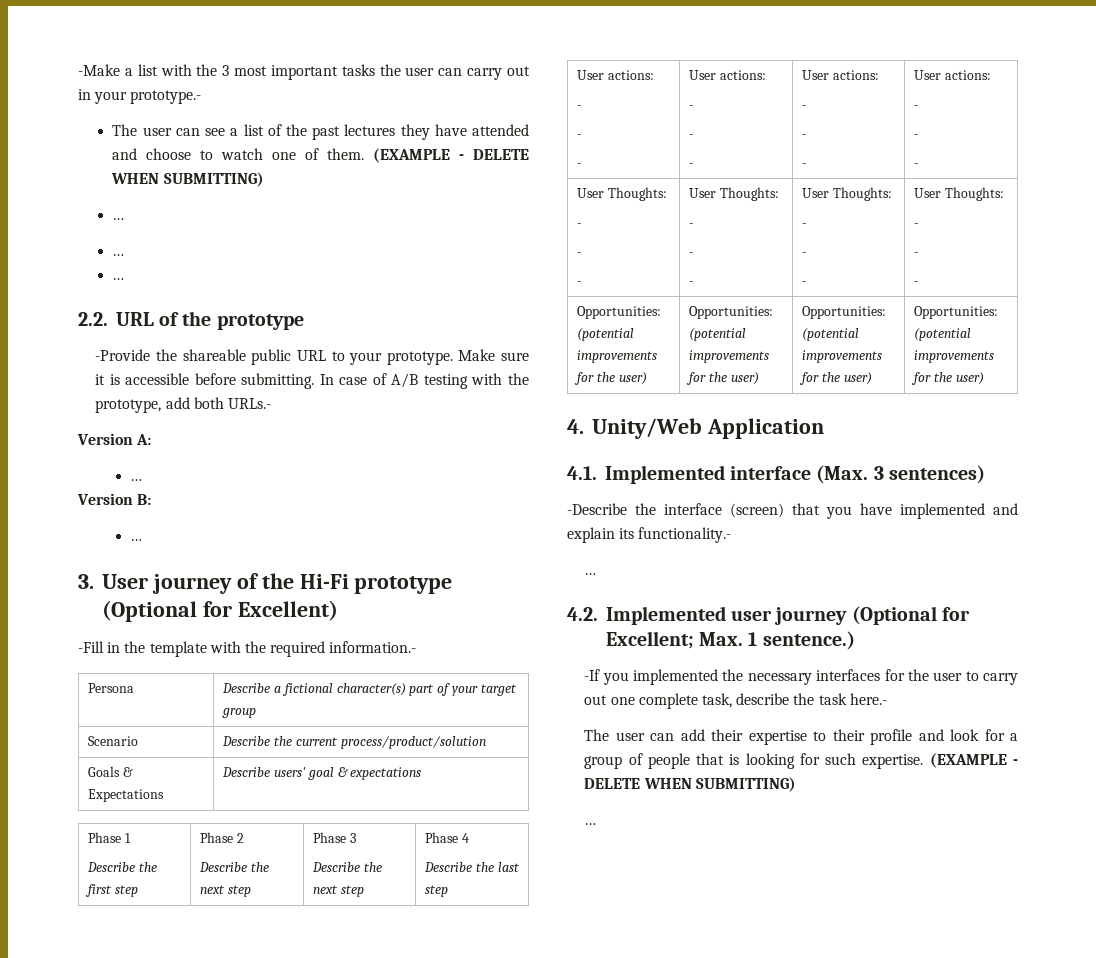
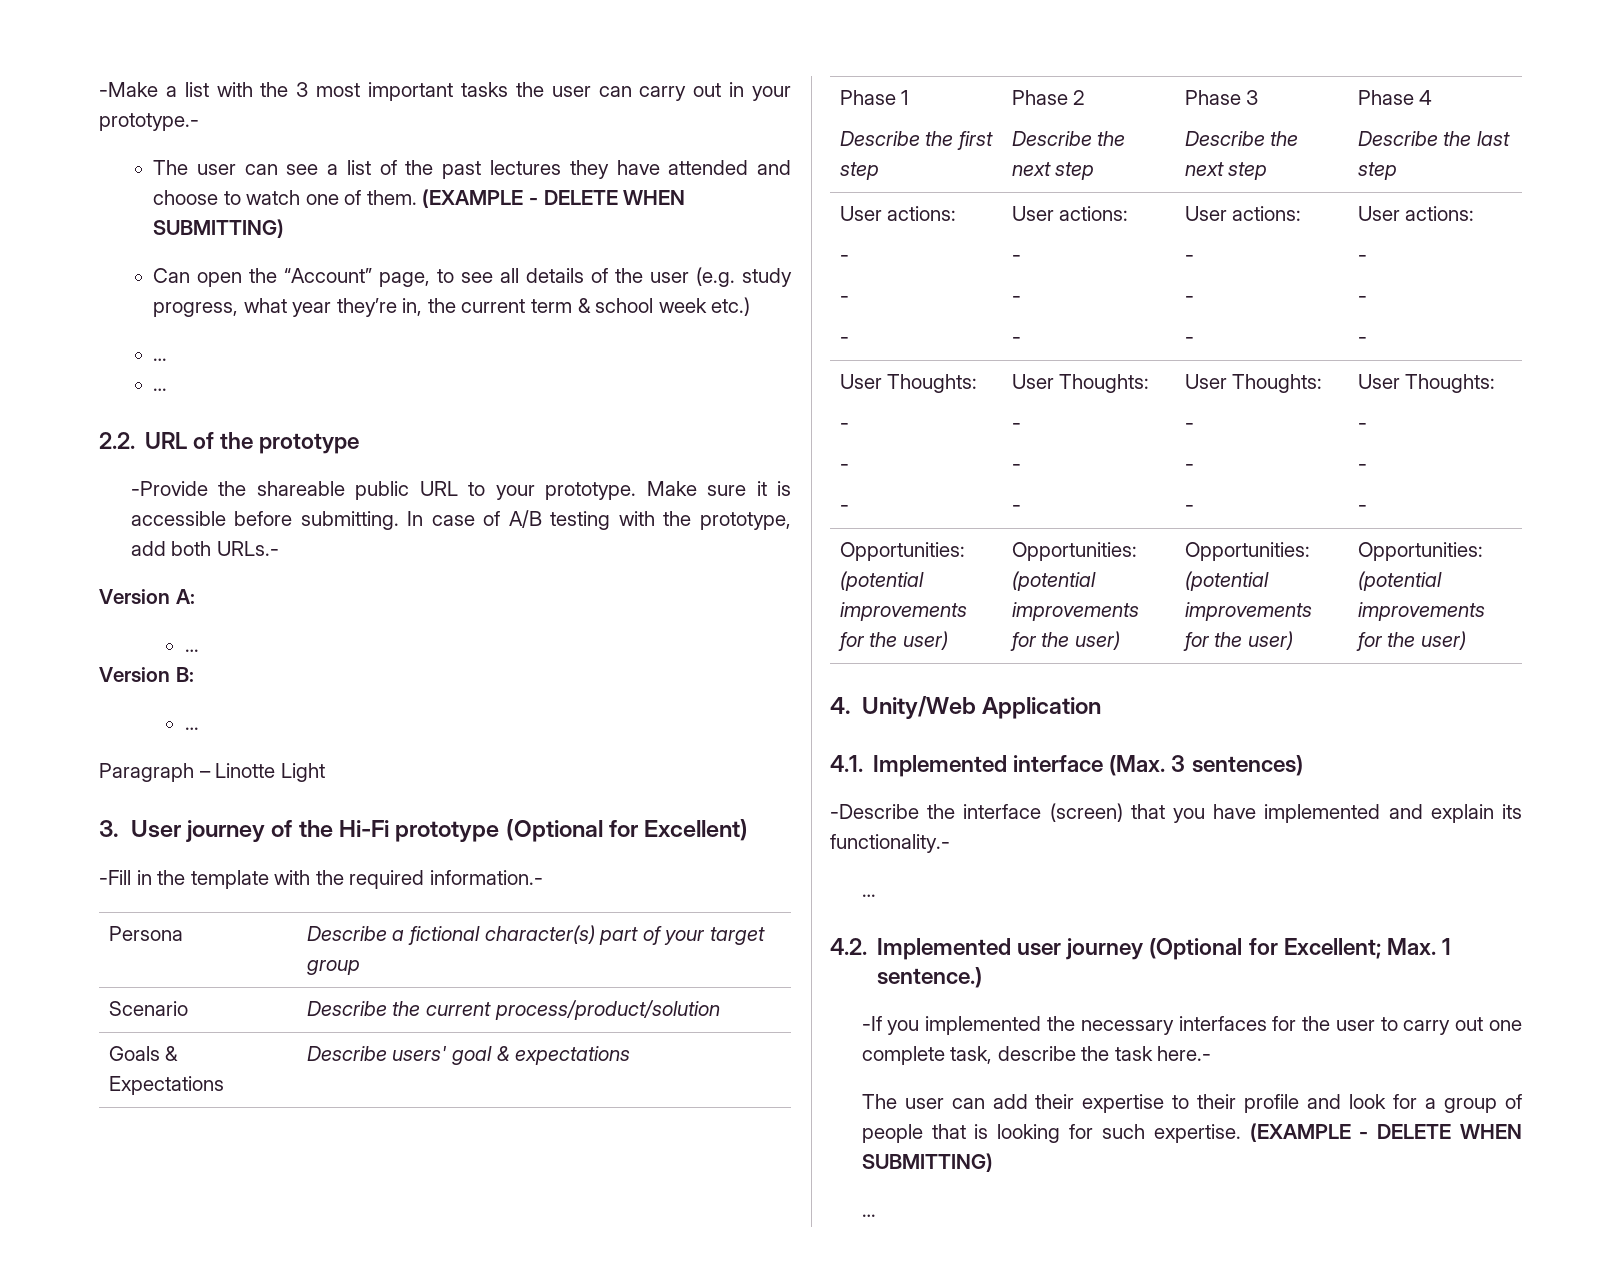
  The user can see a list of the past lectures they have attended and choose to watch one of them. (EXAMPLE - DELETE WHEN SUBMITTING)
- …
+ Can open the “Account” page, to see all details of the user (e.g. study progress, what year they’re in, the current term & school week etc.)
+ Paragraph – Linotte Light

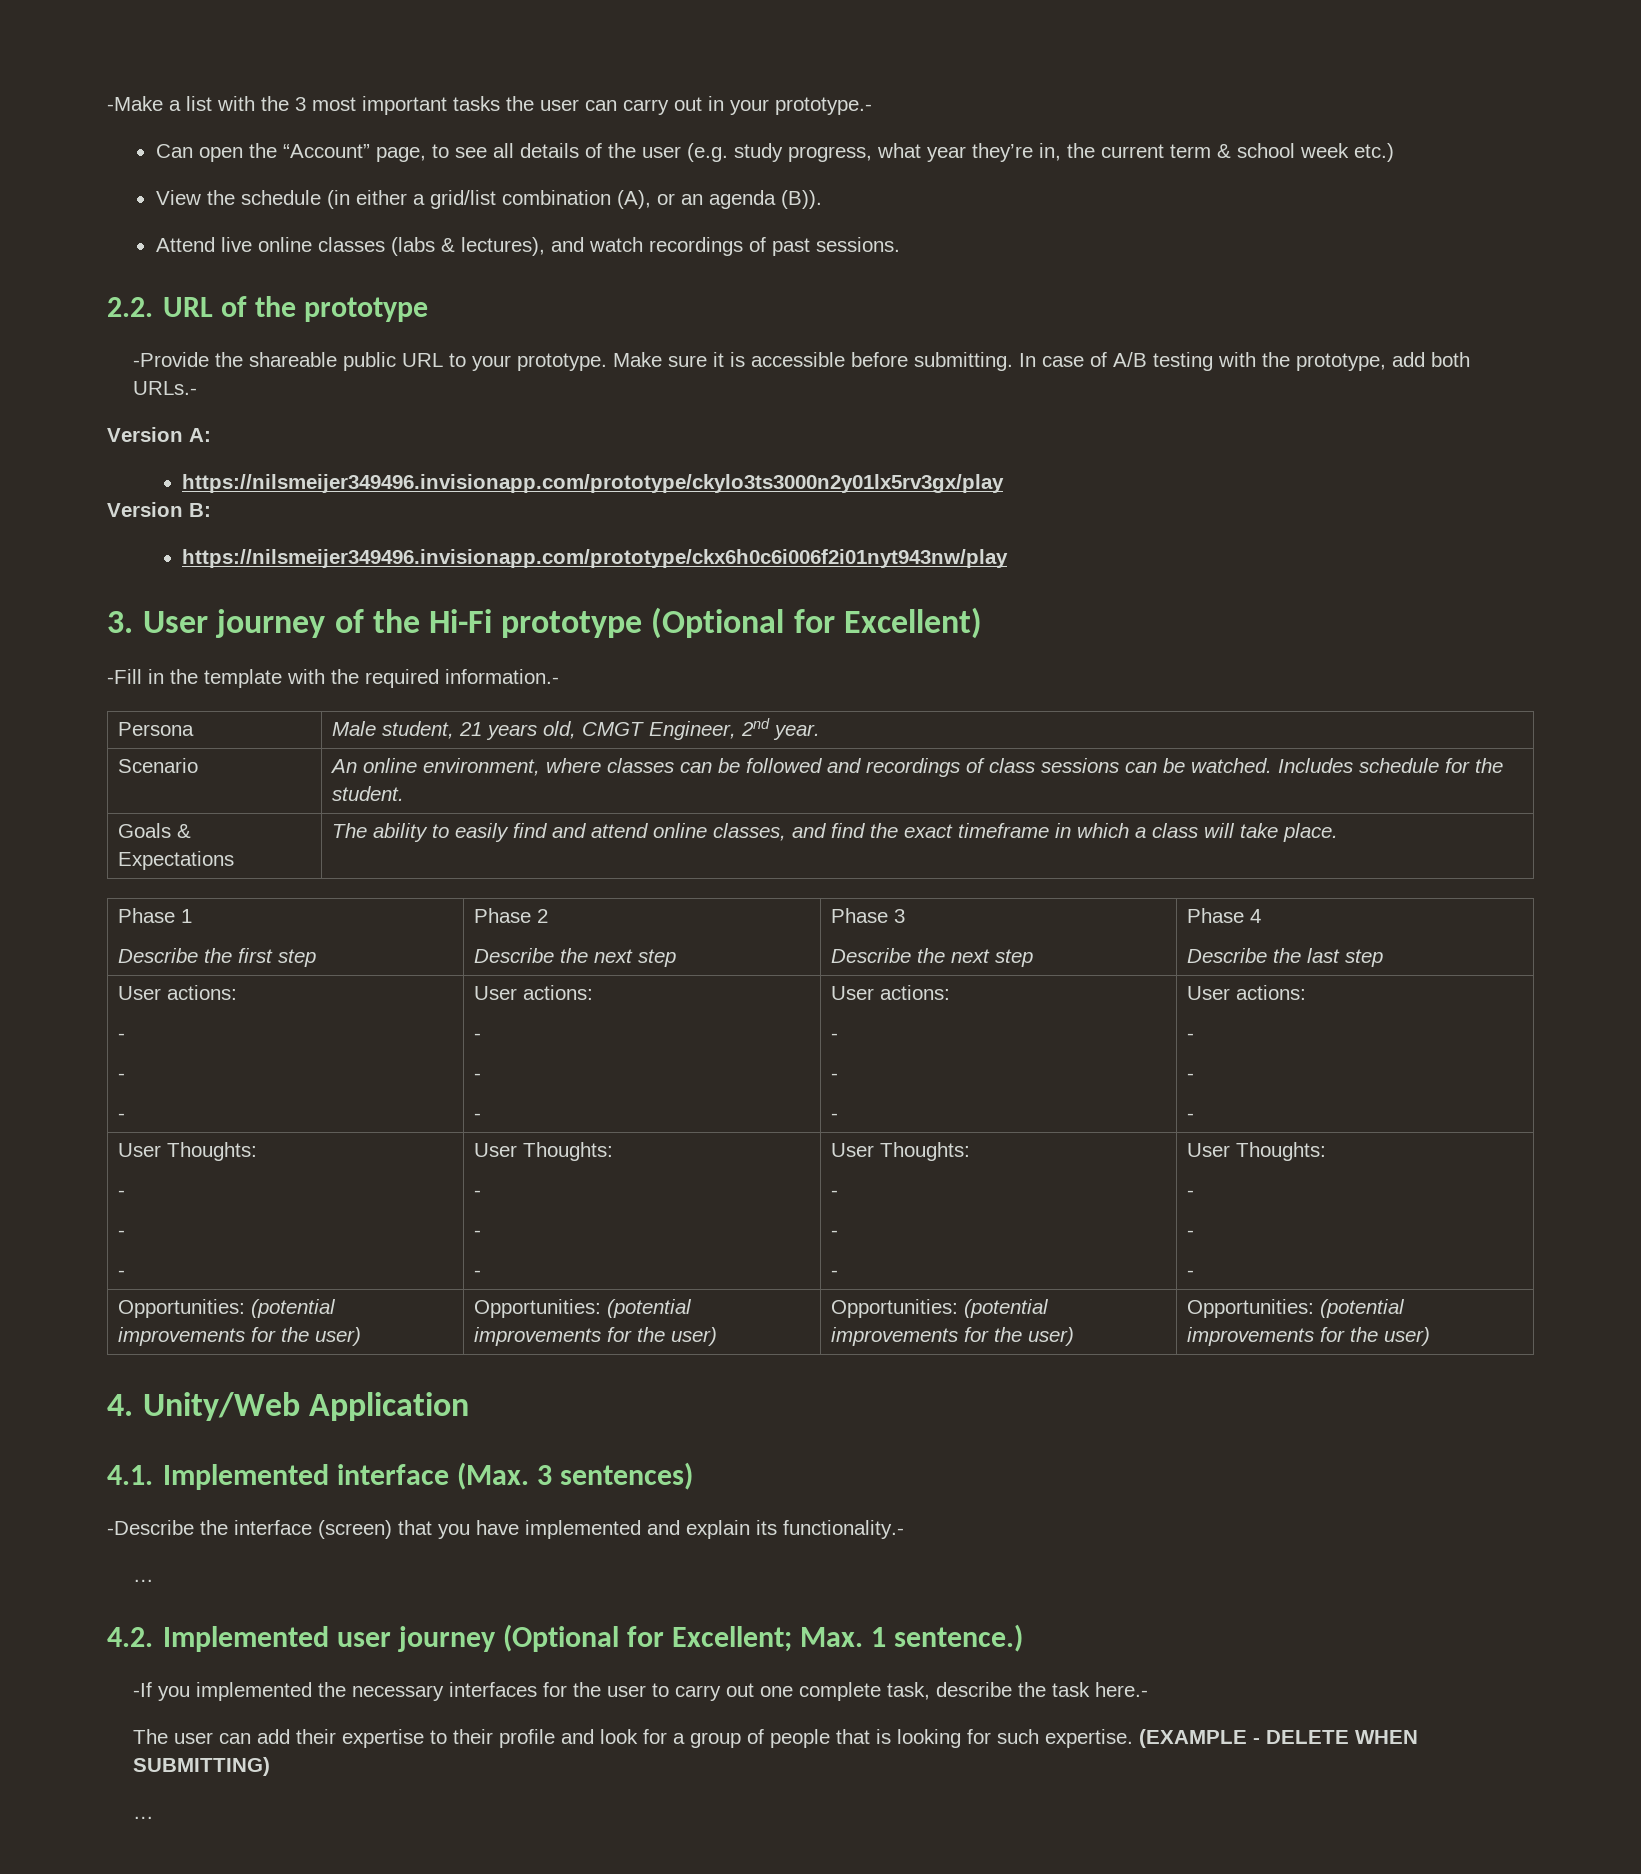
- The user can see a list of the past lectures they have attended and choose to watch one of them. (EXAMPLE - DELETE WHEN SUBMITTING)
  Can open the “Account” page, to see all details of the user (e.g. study progress, what year they’re in, the current term & school week etc.)
- …
- …
+ View the schedule (in either a grid/list combination (A), or an agenda (B)).
+ Attend live online classes (labs & lectures), and watch recordings of past sessions.
  Version A:
- …
+ https://nilsmeijer349496.invisionapp.com/prototype/ckylo3ts3000n2y01lx5rv3gx/play
  Version B:
- …
- Paragraph – Linotte Light
+ https://nilsmeijer349496.invisionapp.com/prototype/ckx6h0c6i006f2i01nyt943nw/play
- Persona | Describe a fictional character(s) part of your target group
- Scenario | Describe the current process/product/solution
- Goals & Expectations | Describe users' goal & expectations
+ Persona | Male student, 21 years old, CMGT Engineer, 2nd year.
+ Scenario | An online environment, where classes can be followed and recordings of class sessions can be watched. Includes schedule for the student.
+ Goals & Expectations | The ability to easily find and attend online classes, and find the exact timeframe in which a class will take place.

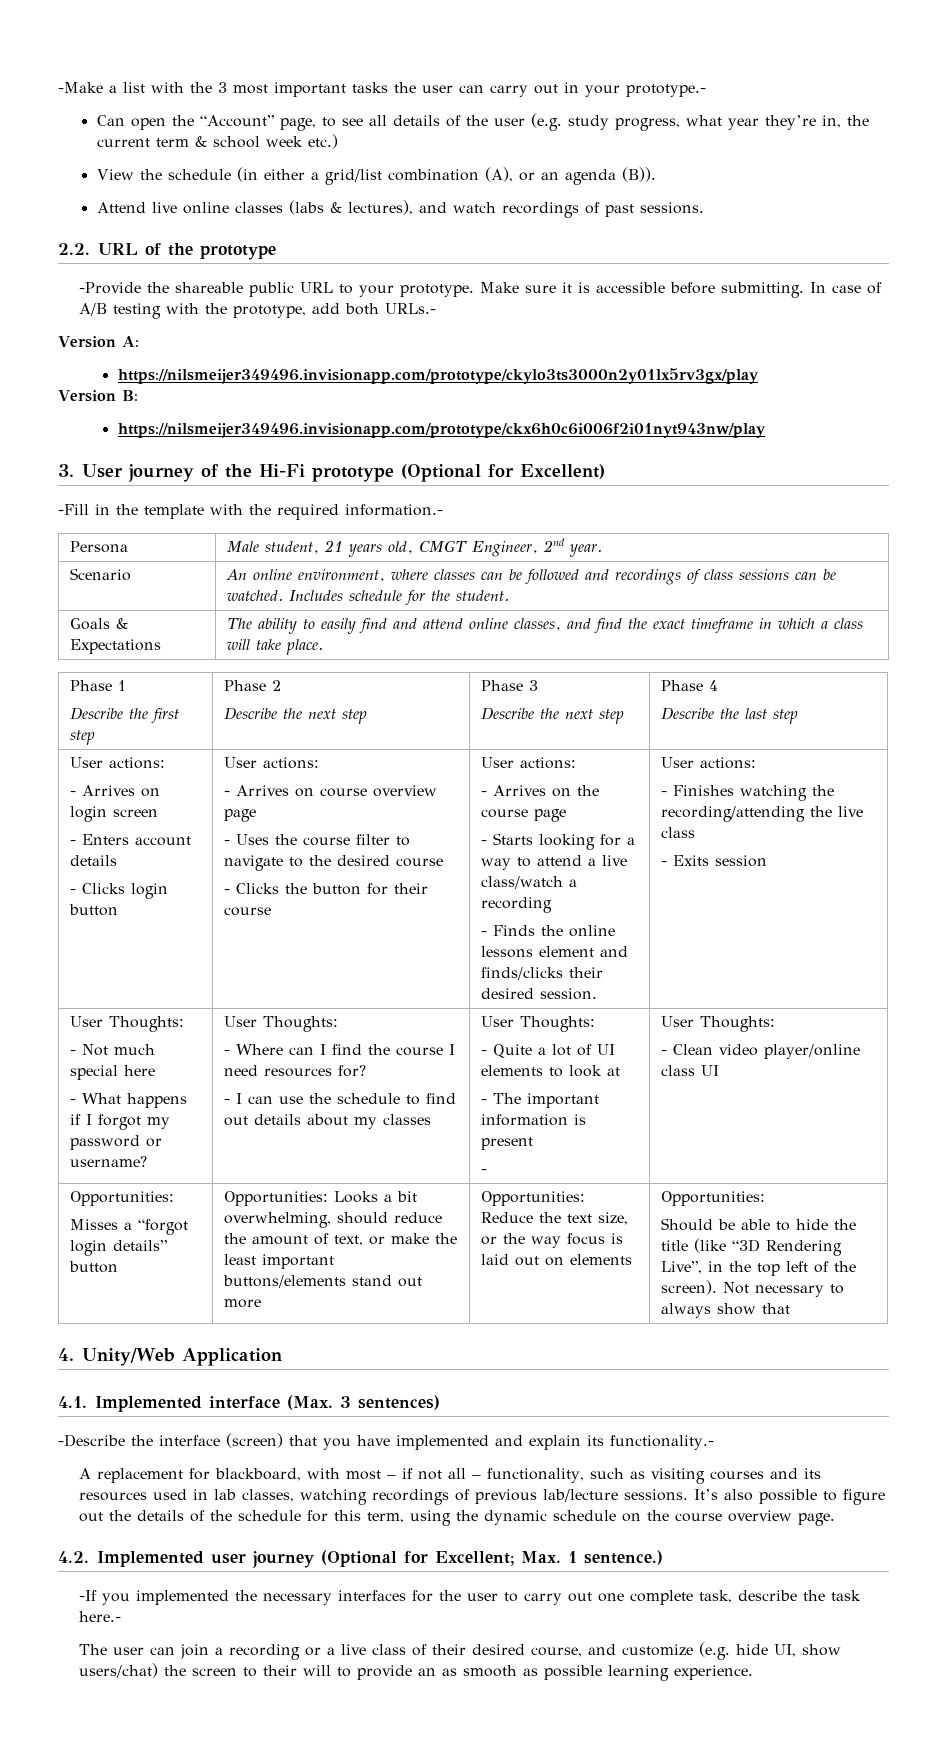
  Phase 1
  Describe the first step | Phase 2
  Describe the next step | Phase 3
  Describe the next step | Phase 4
  Describe the last step
  User actions:
- -
- -
- - | User actions:
- -
- -
- - | User actions:
- -
- -
- - | User actions:
- -
- -
- -
+ - Arrives on login screen
+ - Enters account details
+ - Clicks login button | User actions:
+ - Arrives on course overview page
+ - Uses the course filter to navigate to the desired course
+ - Clicks the button for their course | User actions:
+ - Arrives on the course page
+ - Starts looking for a way to attend a live class/watch a recording
+ - Finds the online lessons element and finds/clicks their desired session. | User actions:
+ - Finishes watching the recording/attending the live class
+ - Exits session
  User Thoughts:
- -
- -
+ - Not much special here
+ - What happens if I forgot my password or username? | User Thoughts:
+ - Where can I find the course I need resources for?
+ - I can use the schedule to find out details about my classes | User Thoughts:
+ - Quite a lot of UI elements to look at
+ - The important information is present
  - | User Thoughts:
- -
- -
- - | User Thoughts:
- -
- -
- - | User Thoughts:
- -
- -
- -
- Opportunities: (potential improvements for the user) | Opportunities: (potential improvements for the user) | Opportunities: (potential improvements for the user) | Opportunities: (potential improvements for the user)
+ - Clean video player/online class UI
+ Opportunities:
+ Misses a “forgot login details” button | Opportunities: Looks a bit overwhelming, should reduce the amount of text, or make the least important buttons/elements stand out more | Opportunities: Reduce the text size, or the way focus is laid out on elements | Opportunities:
+ Should be able to hide the title (like “3D Rendering Live”, in the top left of the screen). Not necessary to always show that
  -Describe the interface (screen) that you have implemented and explain its functionality.-
- …
+ A replacement for blackboard, with most – if not all – functionality, such as visiting courses and its resources used in lab classes, watching recordings of previous lab/lecture sessions. It’s also possible to figure out the details of the schedule for this term, using the dynamic schedule on the course overview page.
- The user can add their expertise to their profile and look for a group of people that is looking for such expertise. (EXAMPLE - DELETE WHEN SUBMITTING)
- …
+ The user can join a recording or a live class of their desired course, and customize (e.g. hide UI, show users/chat) the screen to their will to provide an as smooth as possible learning experience.

